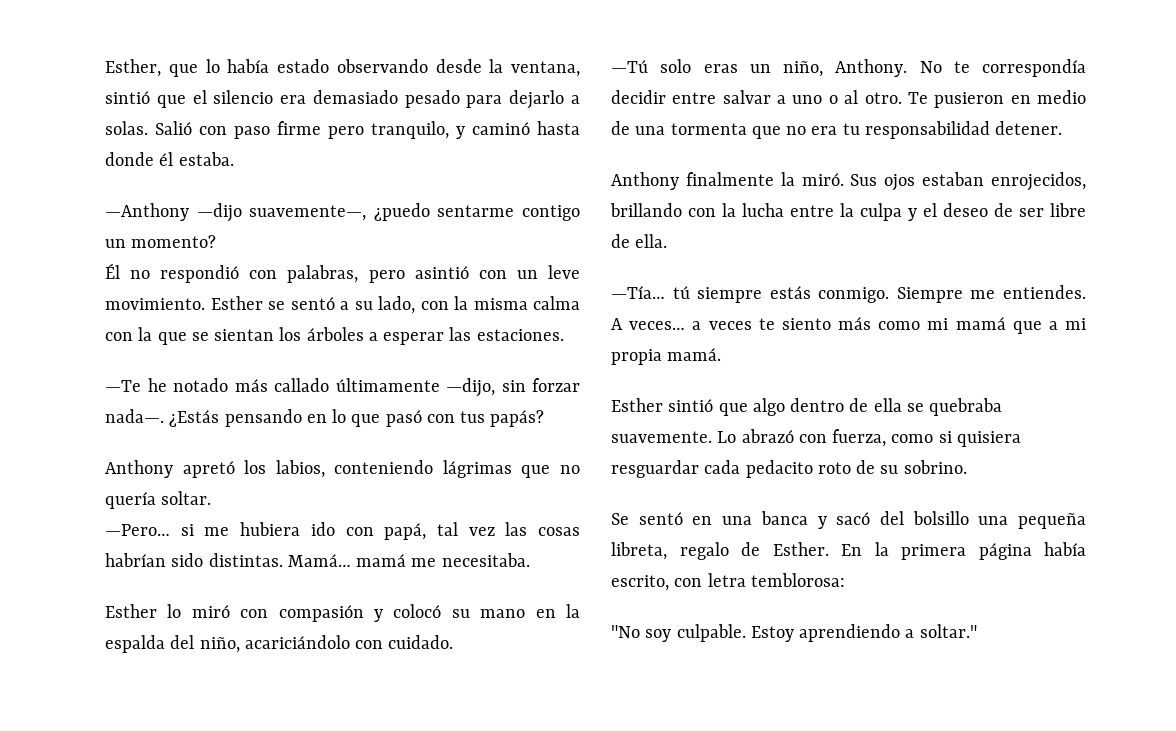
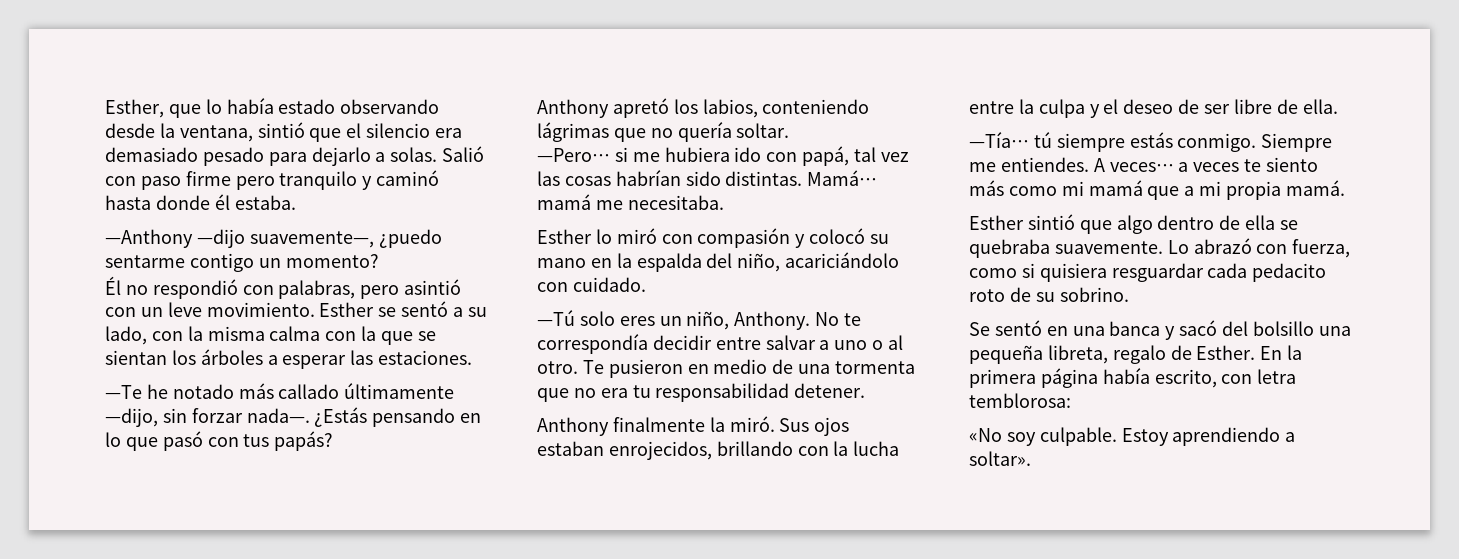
- Salió con paso firme pero tranquilo, y caminó hasta donde él estaba.
+ Salió con paso firme pero tranquilo y caminó hasta donde él estaba.
- —Tú solo eras un niño, Anthony.
+ —Tú solo eres un niño, Anthony.
- "No soy culpable.
+ «No soy culpable.
- Estoy aprendiendo a soltar."
+ Estoy aprendiendo a soltar».

